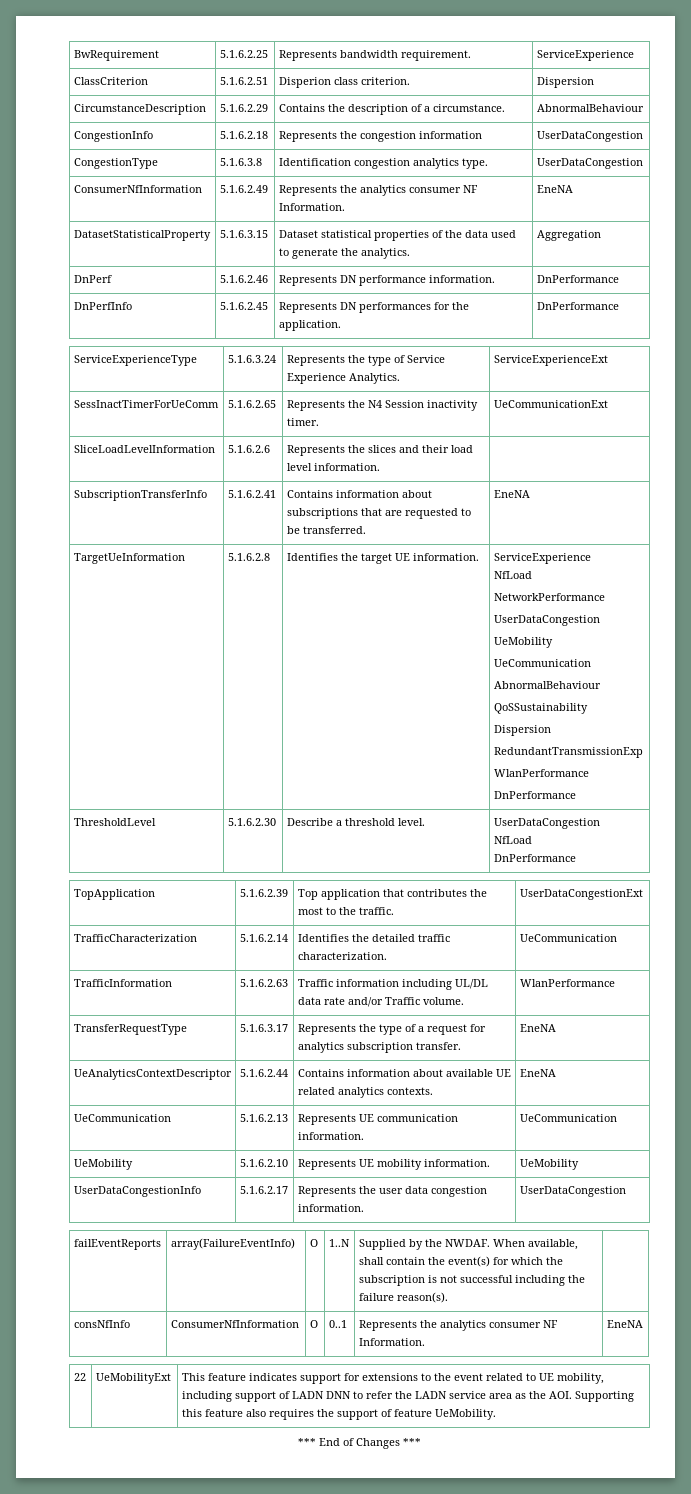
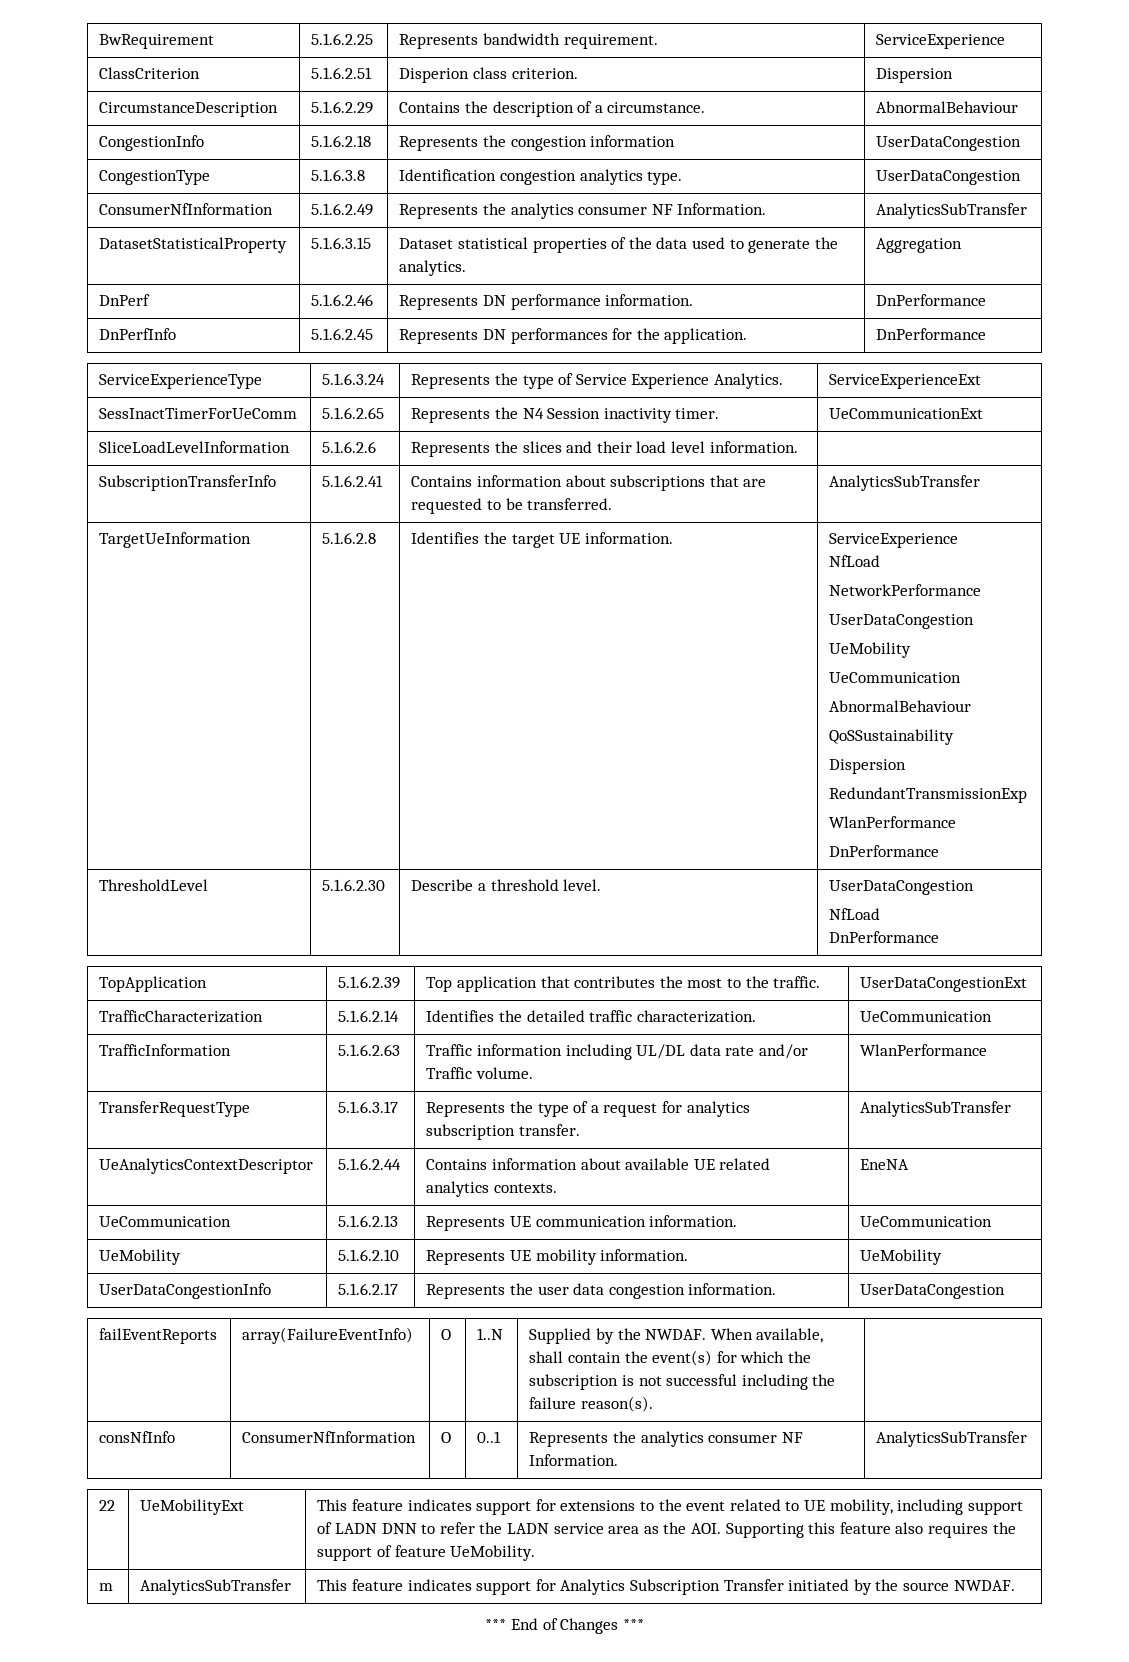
- ConsumerNfInformation | 5.1.6.2.49 | Represents the analytics consumer NF Information. | EneNA
+ ConsumerNfInformation | 5.1.6.2.49 | Represents the analytics consumer NF Information. | AnalyticsSubTransfer
- SubscriptionTransferInfo | 5.1.6.2.41 | Contains information about subscriptions that are requested to be transferred. | EneNA
+ SubscriptionTransferInfo | 5.1.6.2.41 | Contains information about subscriptions that are requested to be transferred. | AnalyticsSubTransfer
- TransferRequestType | 5.1.6.3.17 | Represents the type of a request for analytics subscription transfer. | EneNA
+ TransferRequestType | 5.1.6.3.17 | Represents the type of a request for analytics subscription transfer. | AnalyticsSubTransfer
- consNfInfo | ConsumerNfInformation | O | 0..1 | Represents the analytics consumer NF Information. | EneNA
+ consNfInfo | ConsumerNfInformation | O | 0..1 | Represents the analytics consumer NF Information. | AnalyticsSubTransfer
+ m | AnalyticsSubTransfer | This feature indicates support for Analytics Subscription Transfer initiated by the source NWDAF.

